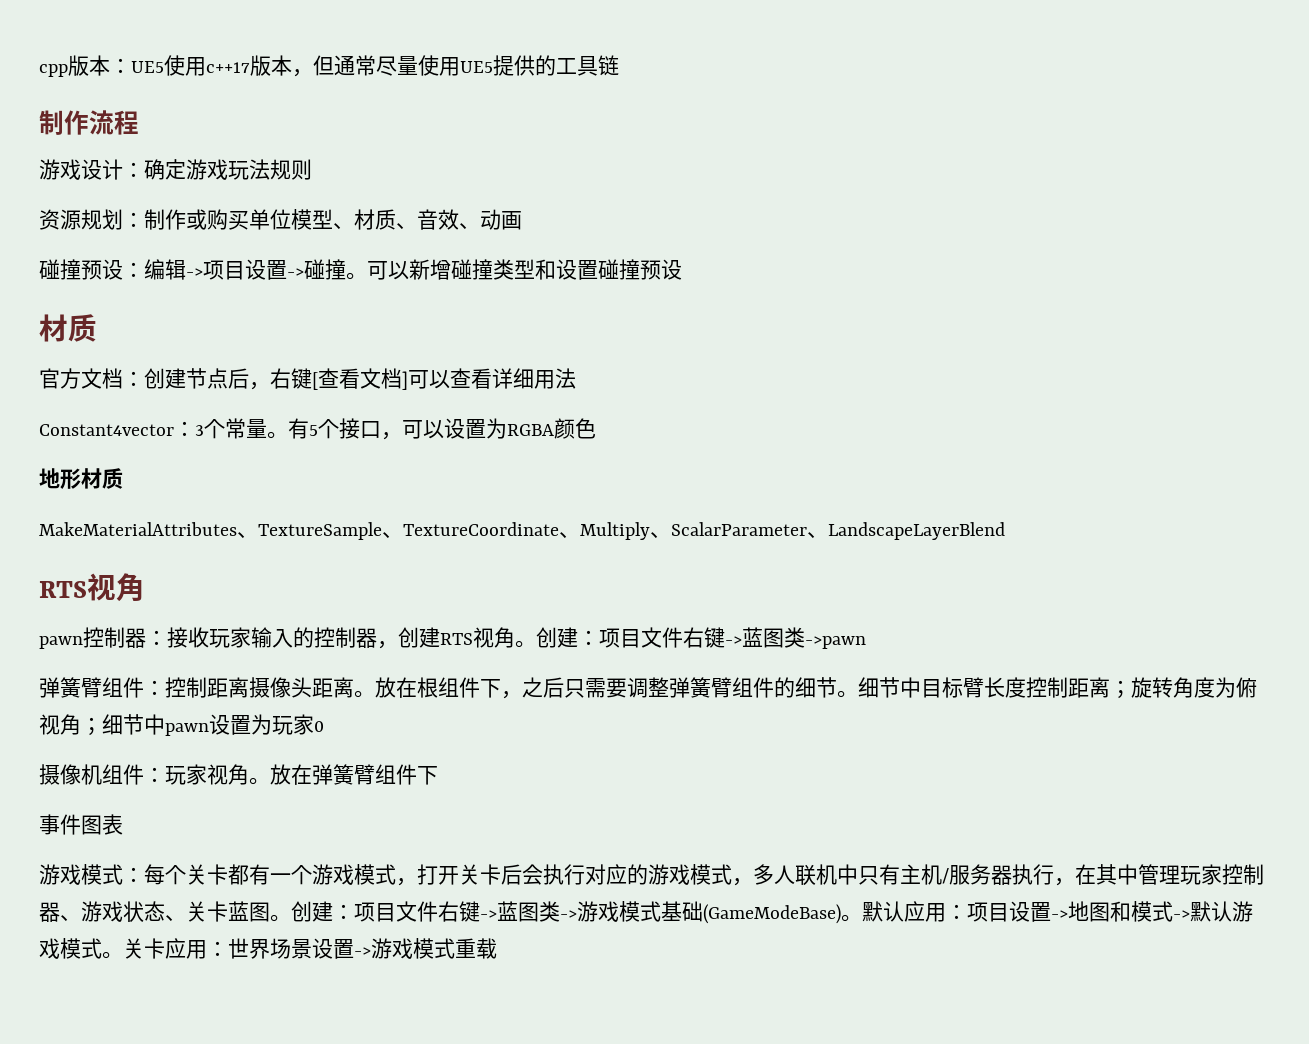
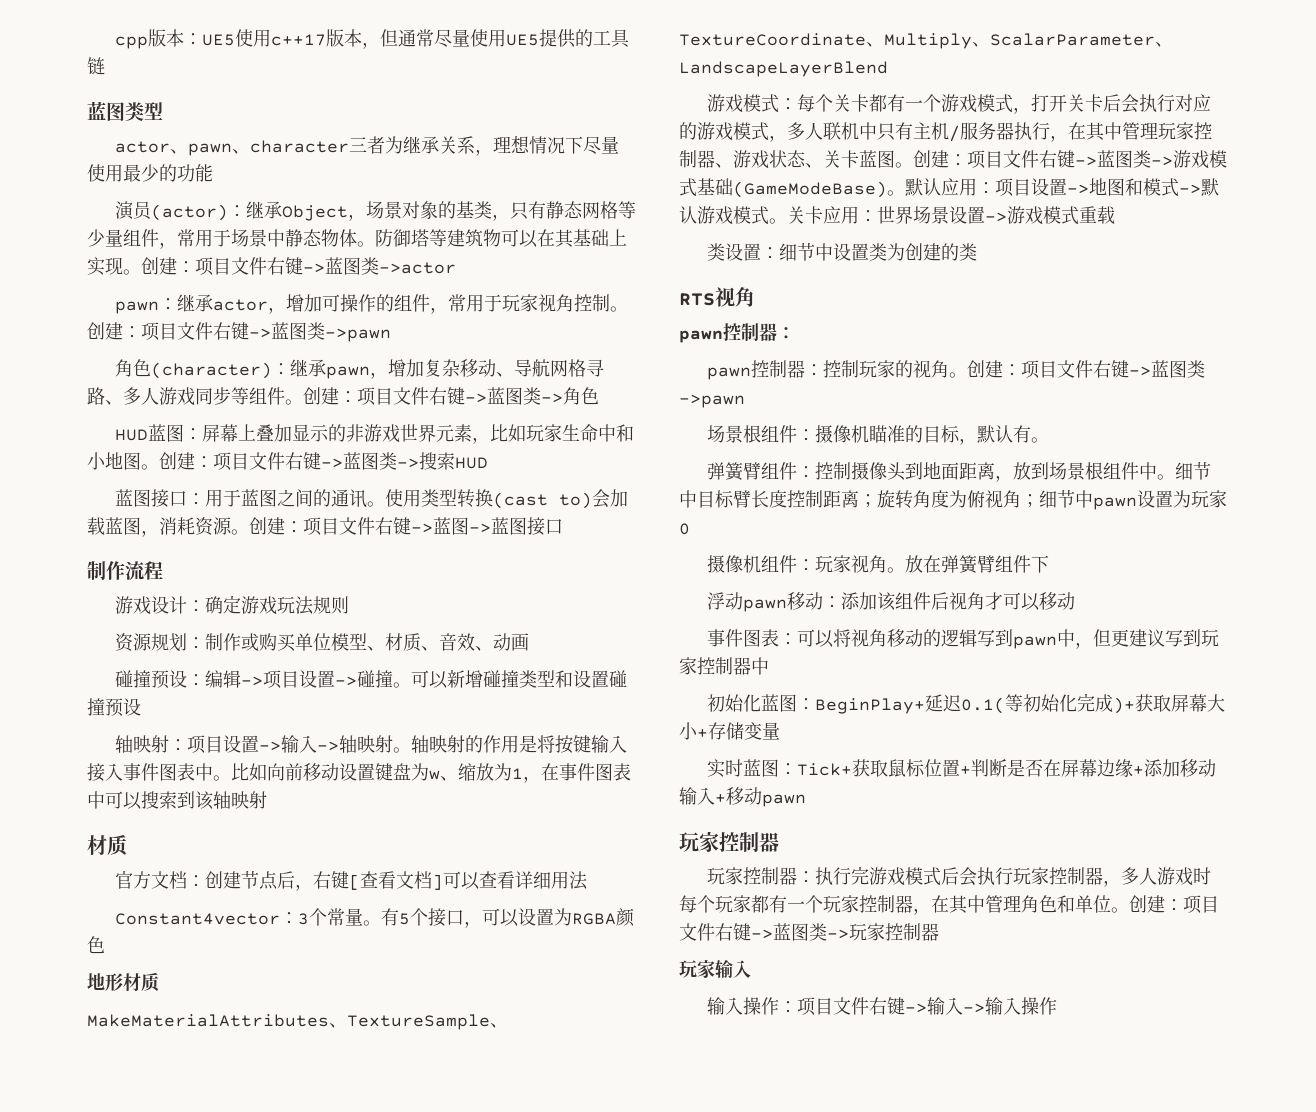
+ 蓝图类型
+ actor、pawn、character三者为继承关系，理想情况下尽量使用最少的功能
+ 演员(actor)：继承Object，场景对象的基类，只有静态网格等少量组件，常用于场景中静态物体。防御塔等建筑物可以在其基础上实现。创建：项目文件右键->蓝图类->actor
+ pawn：继承actor，增加可操作的组件，常用于玩家视角控制。创建：项目文件右键->蓝图类->pawn
+ 角色(character)：继承pawn，增加复杂移动、导航网格寻路、多人游戏同步等组件。创建：项目文件右键->蓝图类->角色
+ HUD蓝图：屏幕上叠加显示的非游戏世界元素，比如玩家生命中和小地图。创建：项目文件右键->蓝图类->搜索HUD
+ 蓝图接口：用于蓝图之间的通讯。使用类型转换(cast to)会加载蓝图，消耗资源。创建：项目文件右键->蓝图->蓝图接口
+ 轴映射：项目设置->输入->轴映射。轴映射的作用是将按键输入接入事件图表中。比如向前移动设置键盘为w、缩放为1，在事件图表中可以搜索到该轴映射
  MakeMaterialAttributes、TextureSample、TextureCoordinate、Multiply、ScalarParameter、LandscapeLayerBlend
- RTS视角
- pawn控制器：接收玩家输入的控制器，创建RTS视角。创建：项目文件右键->蓝图类->pawn
- 弹簧臂组件：控制距离摄像头距离。放在根组件下，之后只需要调整弹簧臂组件的细节。细节中目标臂长度控制距离；旋转角度为俯视角；细节中pawn设置为玩家0
- 摄像机组件：玩家视角。放在弹簧臂组件下
- 事件图表
+ 类设置：细节中设置类为创建的类
+ RTS视角
+ pawn控制器：
+ pawn控制器：控制玩家的视角。创建：项目文件右键->蓝图类->pawn
+ 场景根组件：摄像机瞄准的目标，默认有。
+ 弹簧臂组件：控制摄像头到地面距离，放到场景根组件中。细节中目标臂长度控制距离；旋转角度为俯视角；细节中pawn设置为玩家0
+ 摄像机组件：玩家视角。放在弹簧臂组件下
+ 浮动pawn移动：添加该组件后视角才可以移动
+ 事件图表：可以将视角移动的逻辑写到pawn中，但更建议写到玩家控制器中
+ 初始化蓝图：BeginPlay+延迟0.1(等初始化完成)+获取屏幕大小+存储变量
+ 实时蓝图：Tick+获取鼠标位置+判断是否在屏幕边缘+添加移动输入+移动pawn
+ 玩家控制器
+ 玩家控制器：执行完游戏模式后会执行玩家控制器，多人游戏时每个玩家都有一个玩家控制器，在其中管理角色和单位。创建：项目文件右键->蓝图类->玩家控制器
+ 玩家输入
+ 输入操作：项目文件右键->输入->输入操作

